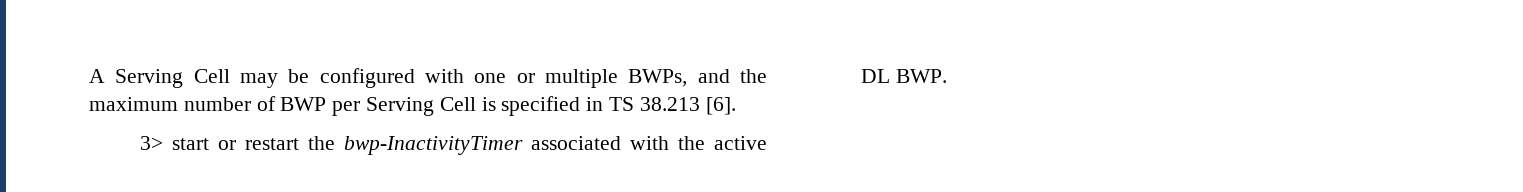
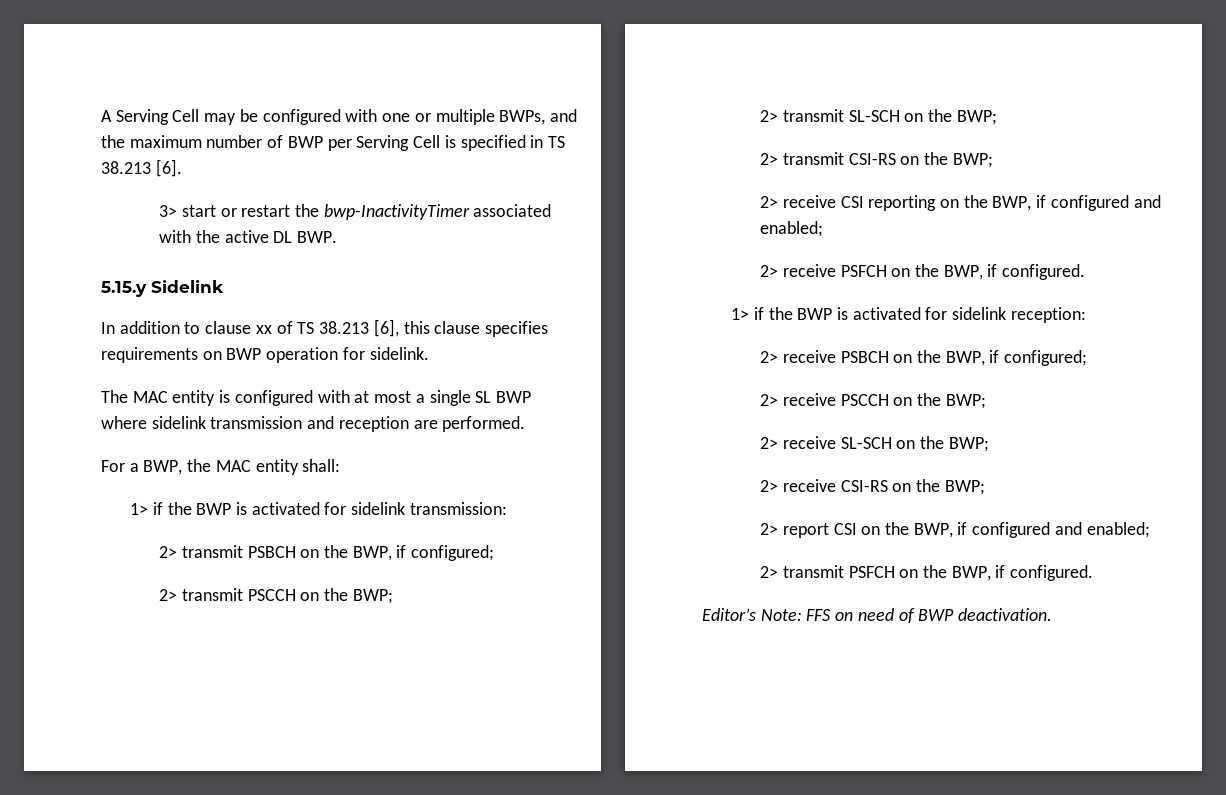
+ 5.15.y Sidelink
+ In addition to clause xx of TS 38.213 [6], this clause specifies requirements on BWP operation for sidelink.
+ The MAC entity is configured with at most a single SL BWP where sidelink transmission and reception are performed.
+ For a BWP, the MAC entity shall:
+ 1> if the BWP is activated for sidelink transmission:
+ 2> transmit PSBCH on the BWP, if configured;
+ 2> transmit PSCCH on the BWP;
+ 2> transmit SL-SCH on the BWP;
+ 2> transmit CSI-RS on the BWP;
+ 2> receive CSI reporting on the BWP, if configured and enabled;
+ 2> receive PSFCH on the BWP, if configured.
+ 1> if the BWP is activated for sidelink reception:
+ 2> receive PSBCH on the BWP, if configured;
+ 2> receive PSCCH on the BWP;
+ 2> receive SL-SCH on the BWP;
+ 2> receive CSI-RS on the BWP;
+ 2> report CSI on the BWP, if configured and enabled;
+ 2> transmit PSFCH on the BWP, if configured.
+ Editor’s Note: FFS on need of BWP deactivation.

